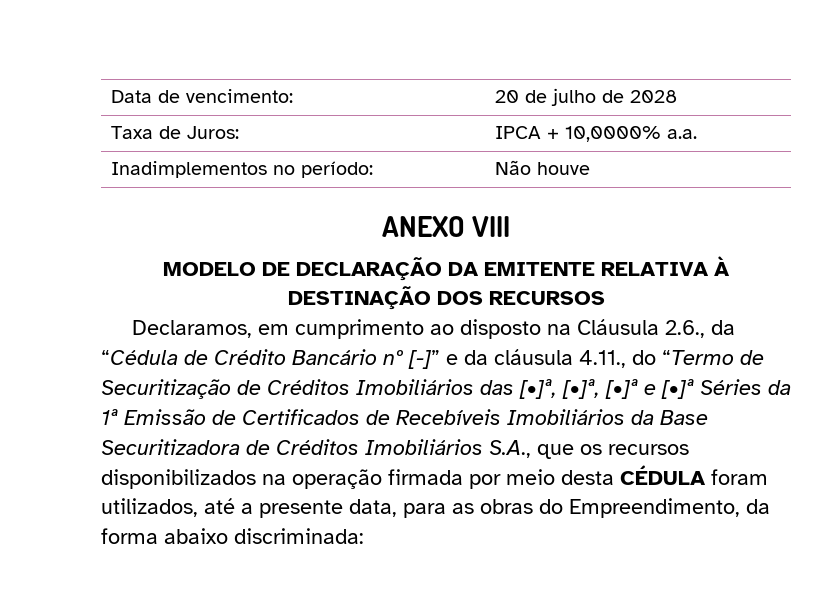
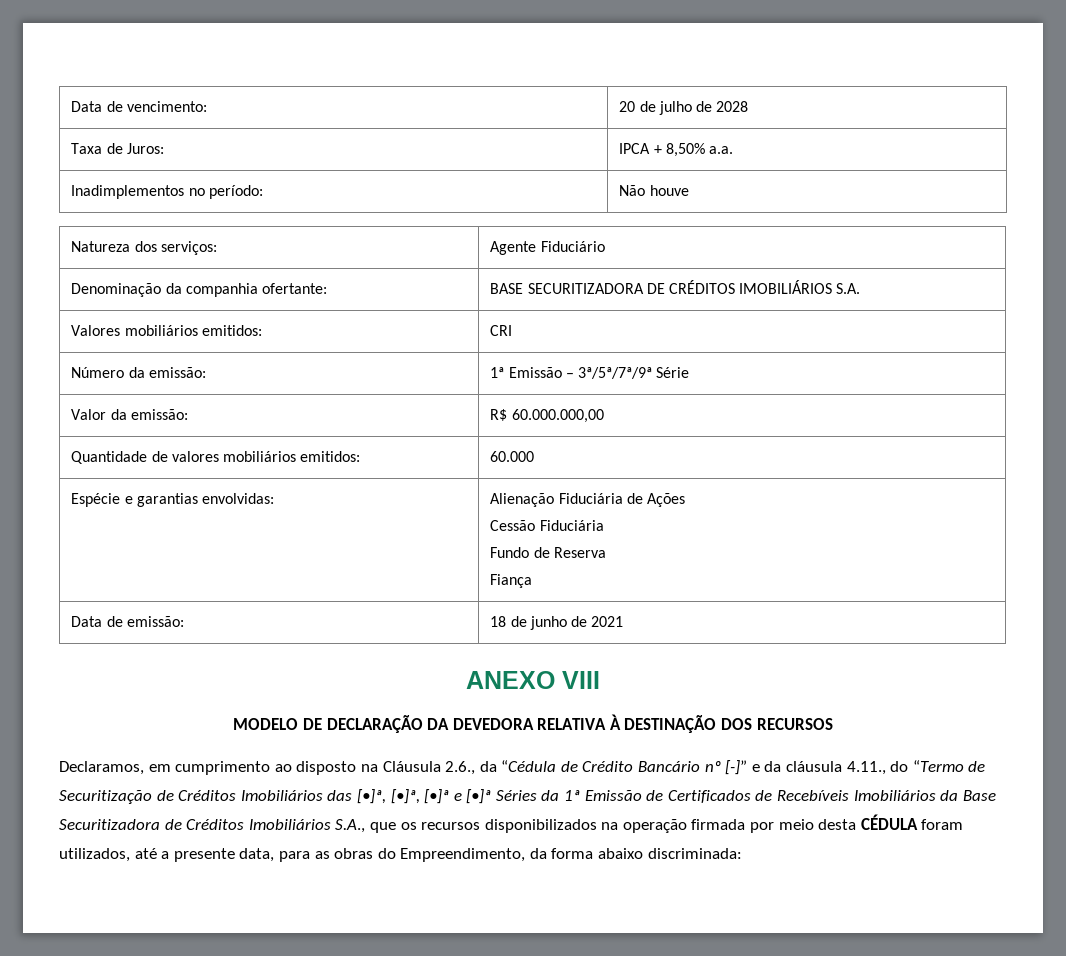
- Taxa de Juros: | IPCA + 10,0000% a.a.
+ Taxa de Juros: | IPCA + 8,50% a.a.
+ Natureza dos serviços: | Agente Fiduciário
+ Denominação da companhia ofertante: | BASE SECURITIZADORA DE CRÉDITOS IMOBILIÁRIOS S.A.
+ Valores mobiliários emitidos: | CRI
+ Número da emissão: | 1ª Emissão – 3ª/5ª/7ª/9ª Série
+ Valor da emissão: | R$ 60.000.000,00
+ Quantidade de valores mobiliários emitidos: | 60.000
+ Espécie e garantias envolvidas: | Alienação Fiduciária de Ações
+ Cessão Fiduciária
+ Fundo de Reserva
+ Fiança
+ Data de emissão: | 18 de junho de 2021
- MODELO DE DECLARAÇÃO DA EMITENTE RELATIVA À DESTINAÇÃO DOS RECURSOS
+ MODELO DE DECLARAÇÃO DA DEVEDORA RELATIVA À DESTINAÇÃO DOS RECURSOS

